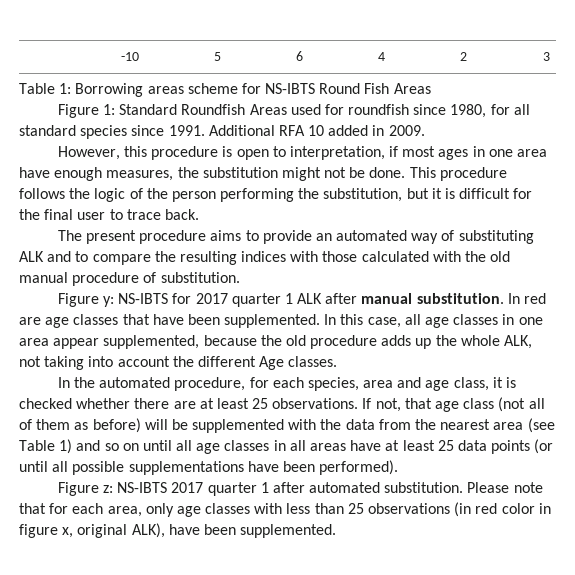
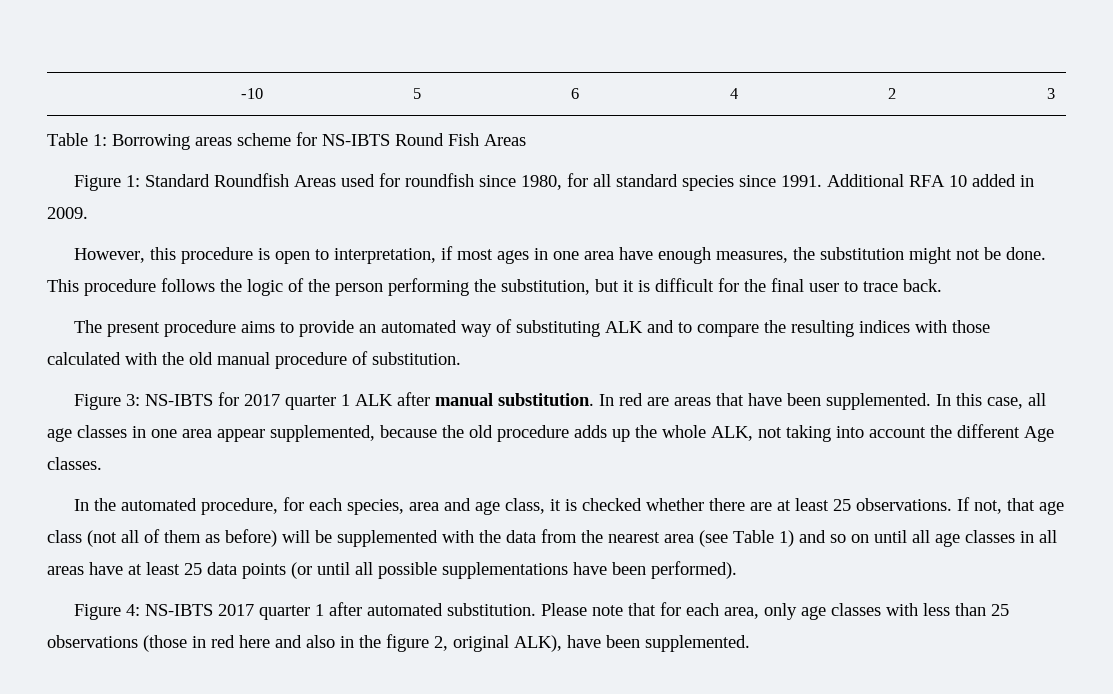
- Figure y: NS-IBTS for 2017 quarter 1 ALK after manual substitution.
+ Figure 3: NS-IBTS for 2017 quarter 1 ALK after manual substitution.
- In red are age classes that have been supplemented.
+ In red are areas that have been supplemented.
- Figure z: NS-IBTS 2017 quarter 1 after automated substitution.
+ Figure 4: NS-IBTS 2017 quarter 1 after automated substitution.
- Please note that for each area, only age classes with less than 25 observations (in red color in figure x, original ALK), have been supplemented.
+ Please note that for each area, only age classes with less than 25 observations (those in red here and also in the figure 2, original ALK), have been supplemented.

